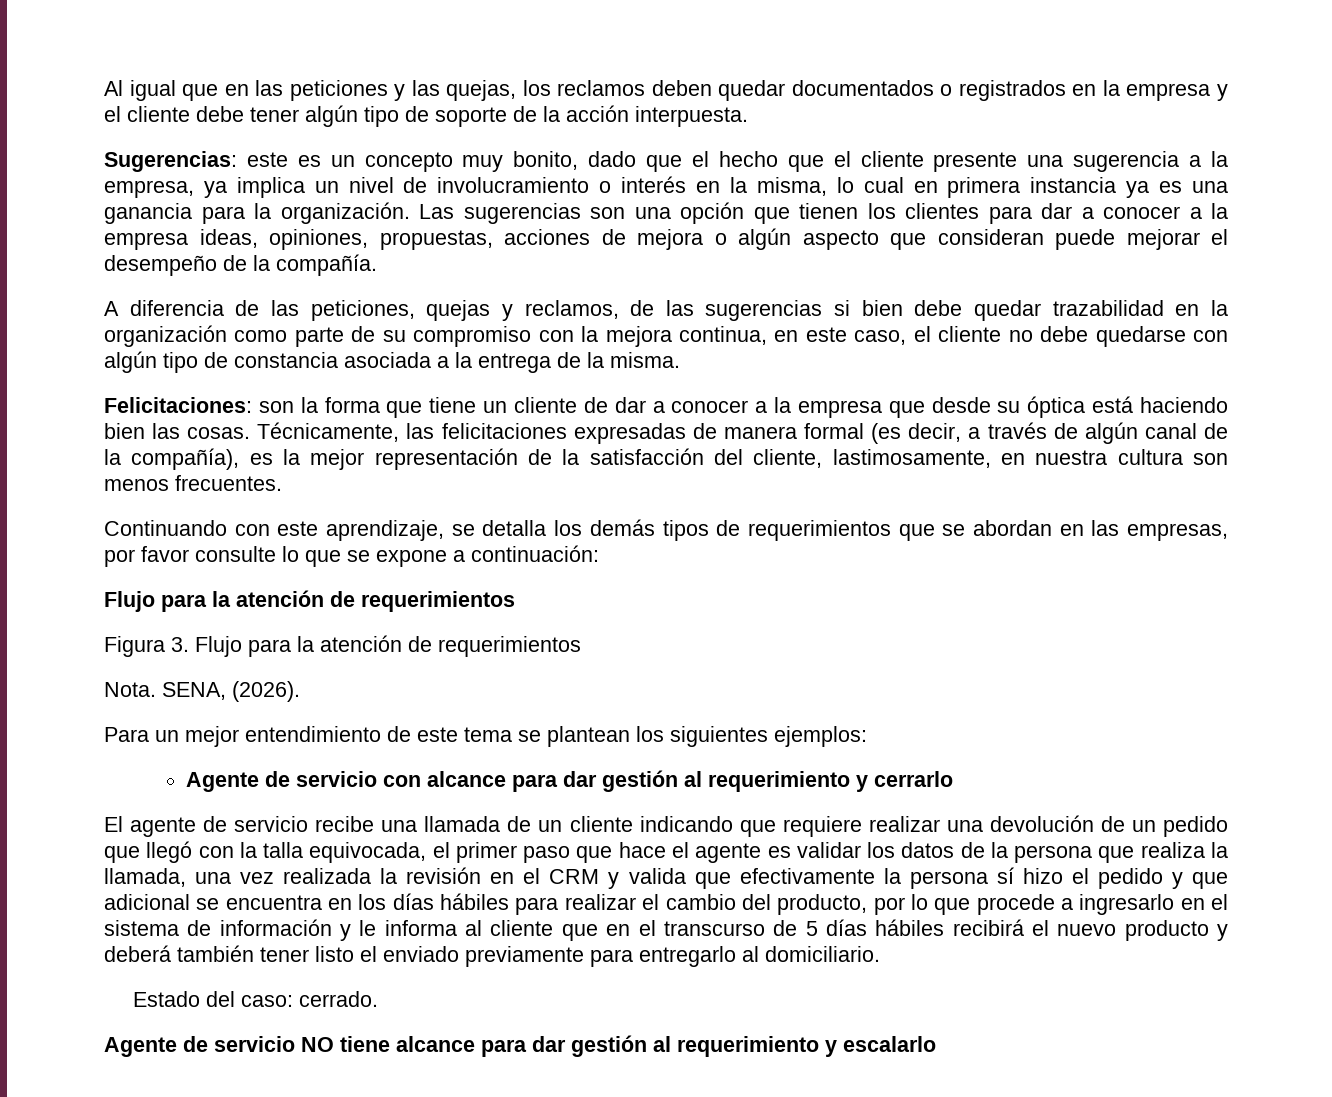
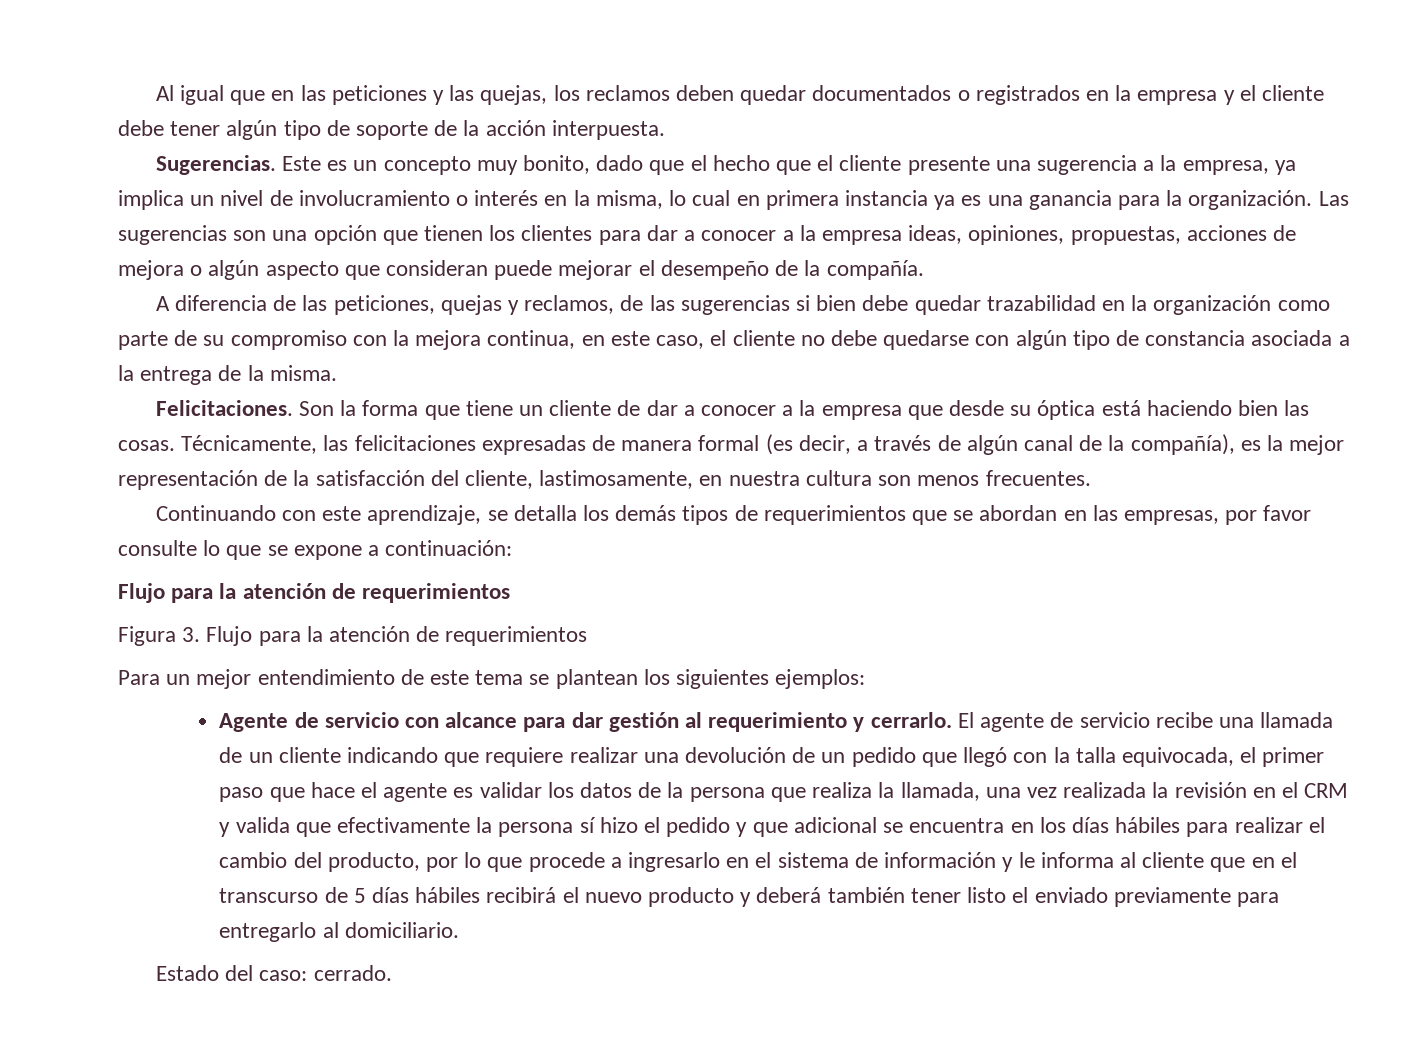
- Sugerencias: este es un concepto muy bonito, dado que el hecho que el cliente presente una sugerencia a la empresa, ya implica un nivel de involucramiento o interés en la misma, lo cual en primera instancia ya es una ganancia para la organización.
+ Sugerencias. Este es un concepto muy bonito, dado que el hecho que el cliente presente una sugerencia a la empresa, ya implica un nivel de involucramiento o interés en la misma, lo cual en primera instancia ya es una ganancia para la organización.
- Felicitaciones: son la forma que tiene un cliente de dar a conocer a la empresa que desde su óptica está haciendo bien las cosas.
+ Felicitaciones. Son la forma que tiene un cliente de dar a conocer a la empresa que desde su óptica está haciendo bien las cosas.
- Nota. SENA, (2026).
- Agente de servicio con alcance para dar gestión al requerimiento y cerrarlo
- El agente de servicio recibe una llamada de un cliente indicando que requiere realizar una devolución de un pedido que llegó con la talla equivocada, el primer paso que hace el agente es validar los datos de la persona que realiza la llamada, una vez realizada la revisión en el CRM y valida que efectivamente la persona sí hizo el pedido y que adicional se encuentra en los días hábiles para realizar el cambio del producto, por lo que procede a ingresarlo en el sistema de información y le informa al cliente que en el transcurso de 5 días hábiles recibirá el nuevo producto y deberá también tener listo el enviado previamente para entregarlo al domiciliario.
+ Agente de servicio con alcance para dar gestión al requerimiento y cerrarlo. El agente de servicio recibe una llamada de un cliente indicando que requiere realizar una devolución de un pedido que llegó con la talla equivocada, el primer paso que hace el agente es validar los datos de la persona que realiza la llamada, una vez realizada la revisión en el CRM y valida que efectivamente la persona sí hizo el pedido y que adicional se encuentra en los días hábiles para realizar el cambio del producto, por lo que procede a ingresarlo en el sistema de información y le informa al cliente que en el transcurso de 5 días hábiles recibirá el nuevo producto y deberá también tener listo el enviado previamente para entregarlo al domiciliario.
- Agente de servicio NO tiene alcance para dar gestión al requerimiento y escalarlo

